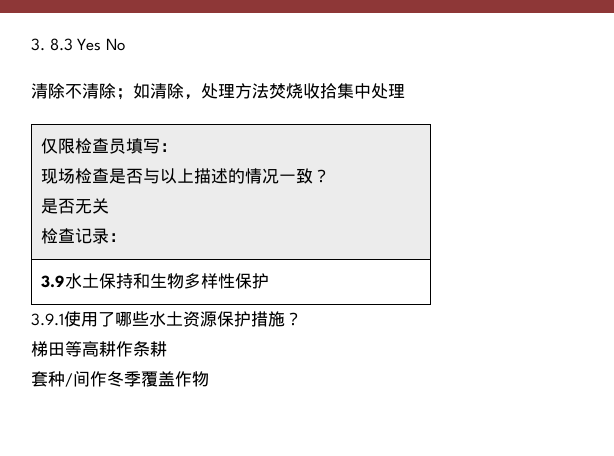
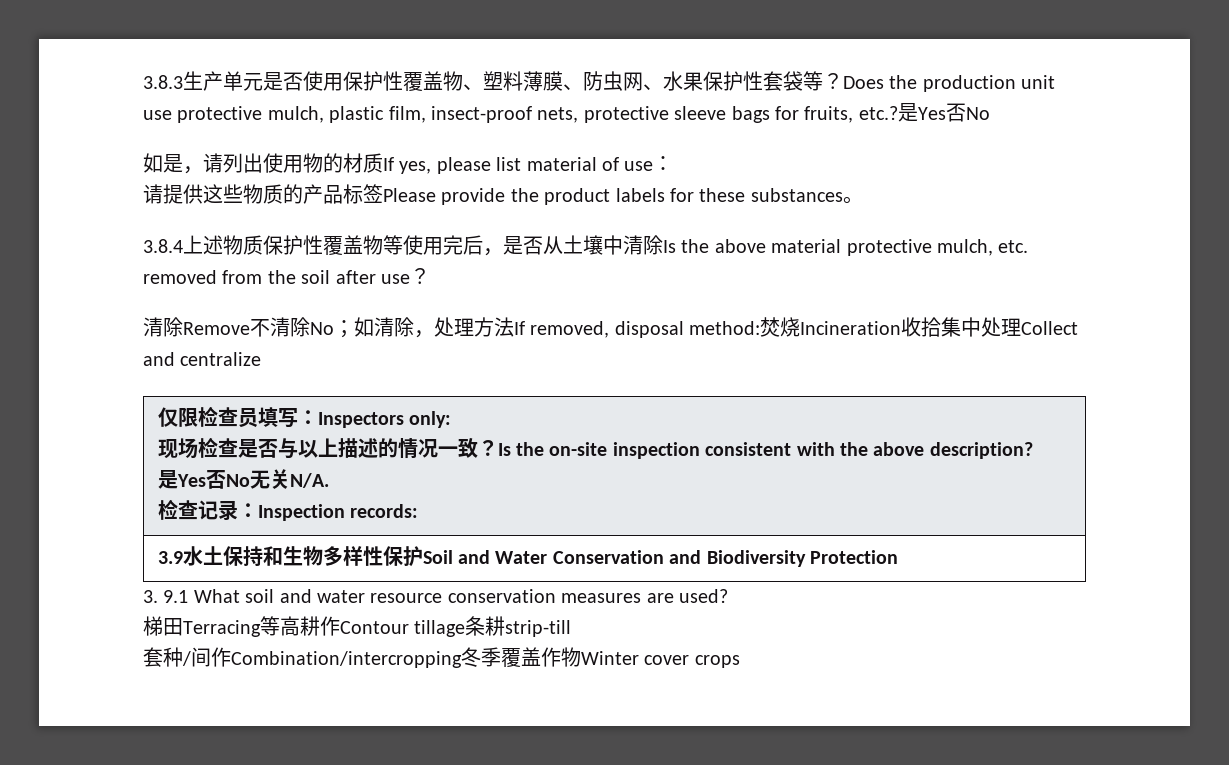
- 3. 8.3 Yes No
- 清除不清除；如清除，处理方法焚烧收拾集中处理
+ 3.8.3生产单元是否使用保护性覆盖物、塑料薄膜、防虫网、水果保护性套袋等？Does the production unit use protective mulch, plastic film, insect-proof nets, protective sleeve bags for fruits, etc.?是Yes否No
+ 如是，请列出使用物的材质If yes, please list material of use：
+ 请提供这些物质的产品标签Please provide the product labels for these substances。
+ 3.8.4上述物质保护性覆盖物等使用完后，是否从土壤中清除Is the above material protective mulch, etc. removed from the soil after use？
+ 清除Remove不清除No；如清除，处理方法If removed, disposal method:焚烧Incineration收拾集中处理Collect and centralize
- 仅限检查员填写：
- 现场检查是否与以上描述的情况一致？
- 是否无关
- 检查记录：
+ 仅限检查员填写：Inspectors only:
+ 现场检查是否与以上描述的情况一致？Is the on-site inspection consistent with the above description?
+ 是Yes否No无关N/A.
+ 检查记录：Inspection records:
- 3.9水土保持和生物多样性保护
- 3.9.1使用了哪些水土资源保护措施？
+ 3.9水土保持和生物多样性保护Soil and Water Conservation and Biodiversity Protection
+ 3. 9.1 What soil and water resource conservation measures are used?
- 梯田等高耕作条耕
+ 梯田Terracing等高耕作Contour tillage条耕strip-till
- 套种/间作冬季覆盖作物
+ 套种/间作Combination/intercropping冬季覆盖作物Winter cover crops

